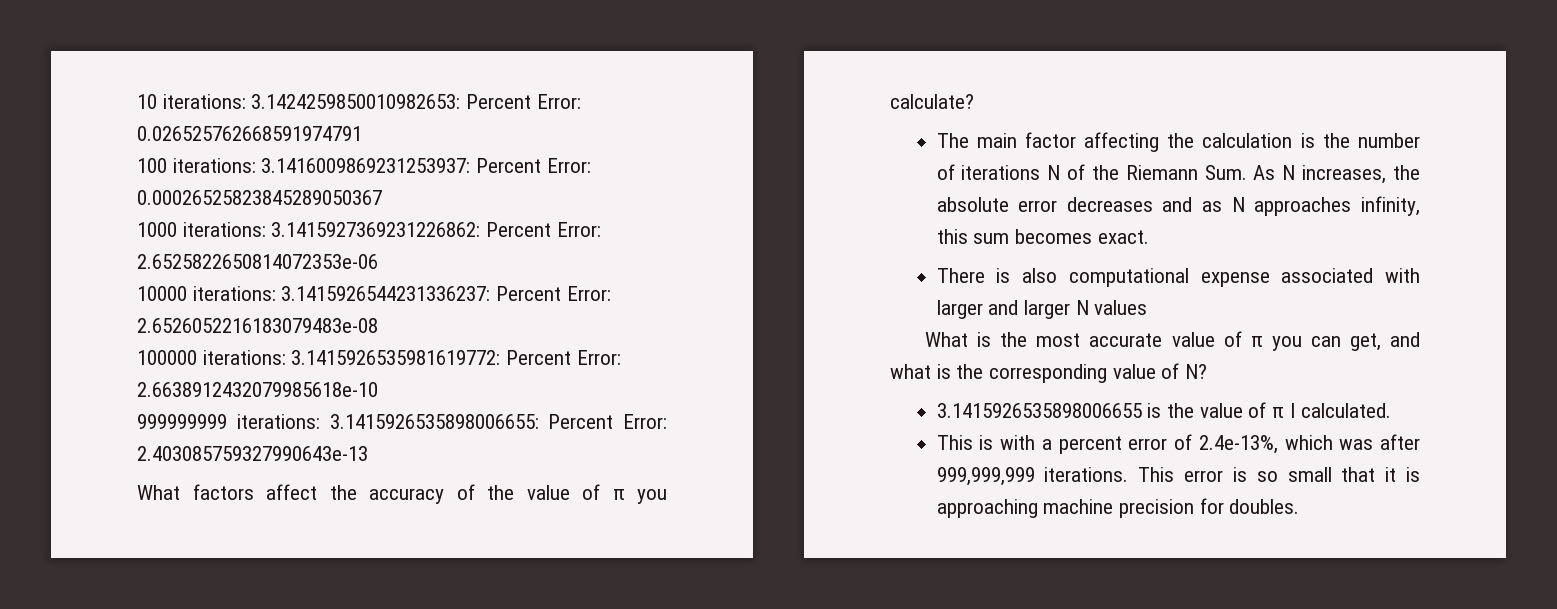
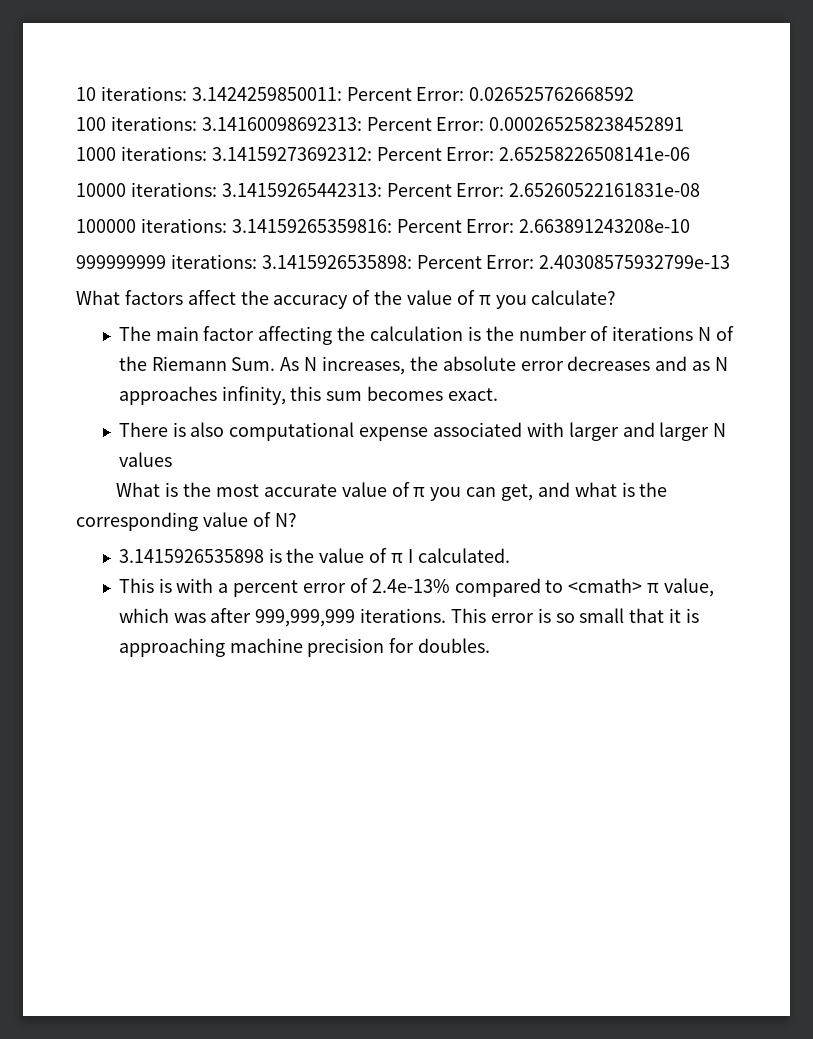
- 10 iterations: 3.1424259850010982653: Percent Error: 0.026525762668591974791
+ 10 iterations: 3.1424259850011: Percent Error: 0.026525762668592
- 100 iterations: 3.1416009869231253937: Percent Error: 0.00026525823845289050367
+ 100 iterations: 3.14160098692313: Percent Error: 0.000265258238452891
- 1000 iterations: 3.1415927369231226862: Percent Error: 2.6525822650814072353e-06
+ 1000 iterations: 3.14159273692312: Percent Error: 2.65258226508141e-06
- 10000 iterations: 3.1415926544231336237: Percent Error: 2.6526052216183079483e-08
+ 10000 iterations: 3.14159265442313: Percent Error: 2.65260522161831e-08
- 100000 iterations: 3.1415926535981619772: Percent Error: 2.6638912432079985618e-10
+ 100000 iterations: 3.14159265359816: Percent Error: 2.663891243208e-10
- 999999999 iterations: 3.1415926535898006655: Percent Error: 2.403085759327990643e-13
+ 999999999 iterations: 3.1415926535898: Percent Error: 2.40308575932799e-13
- 3.1415926535898006655 is the value of π I calculated.
+ 3.1415926535898 is the value of π I calculated.
- This is with a percent error of 2.4e-13%, which was after 999,999,999 iterations.
+ This is with a percent error of 2.4e-13% compared to <cmath> π value, which was after 999,999,999 iterations.

